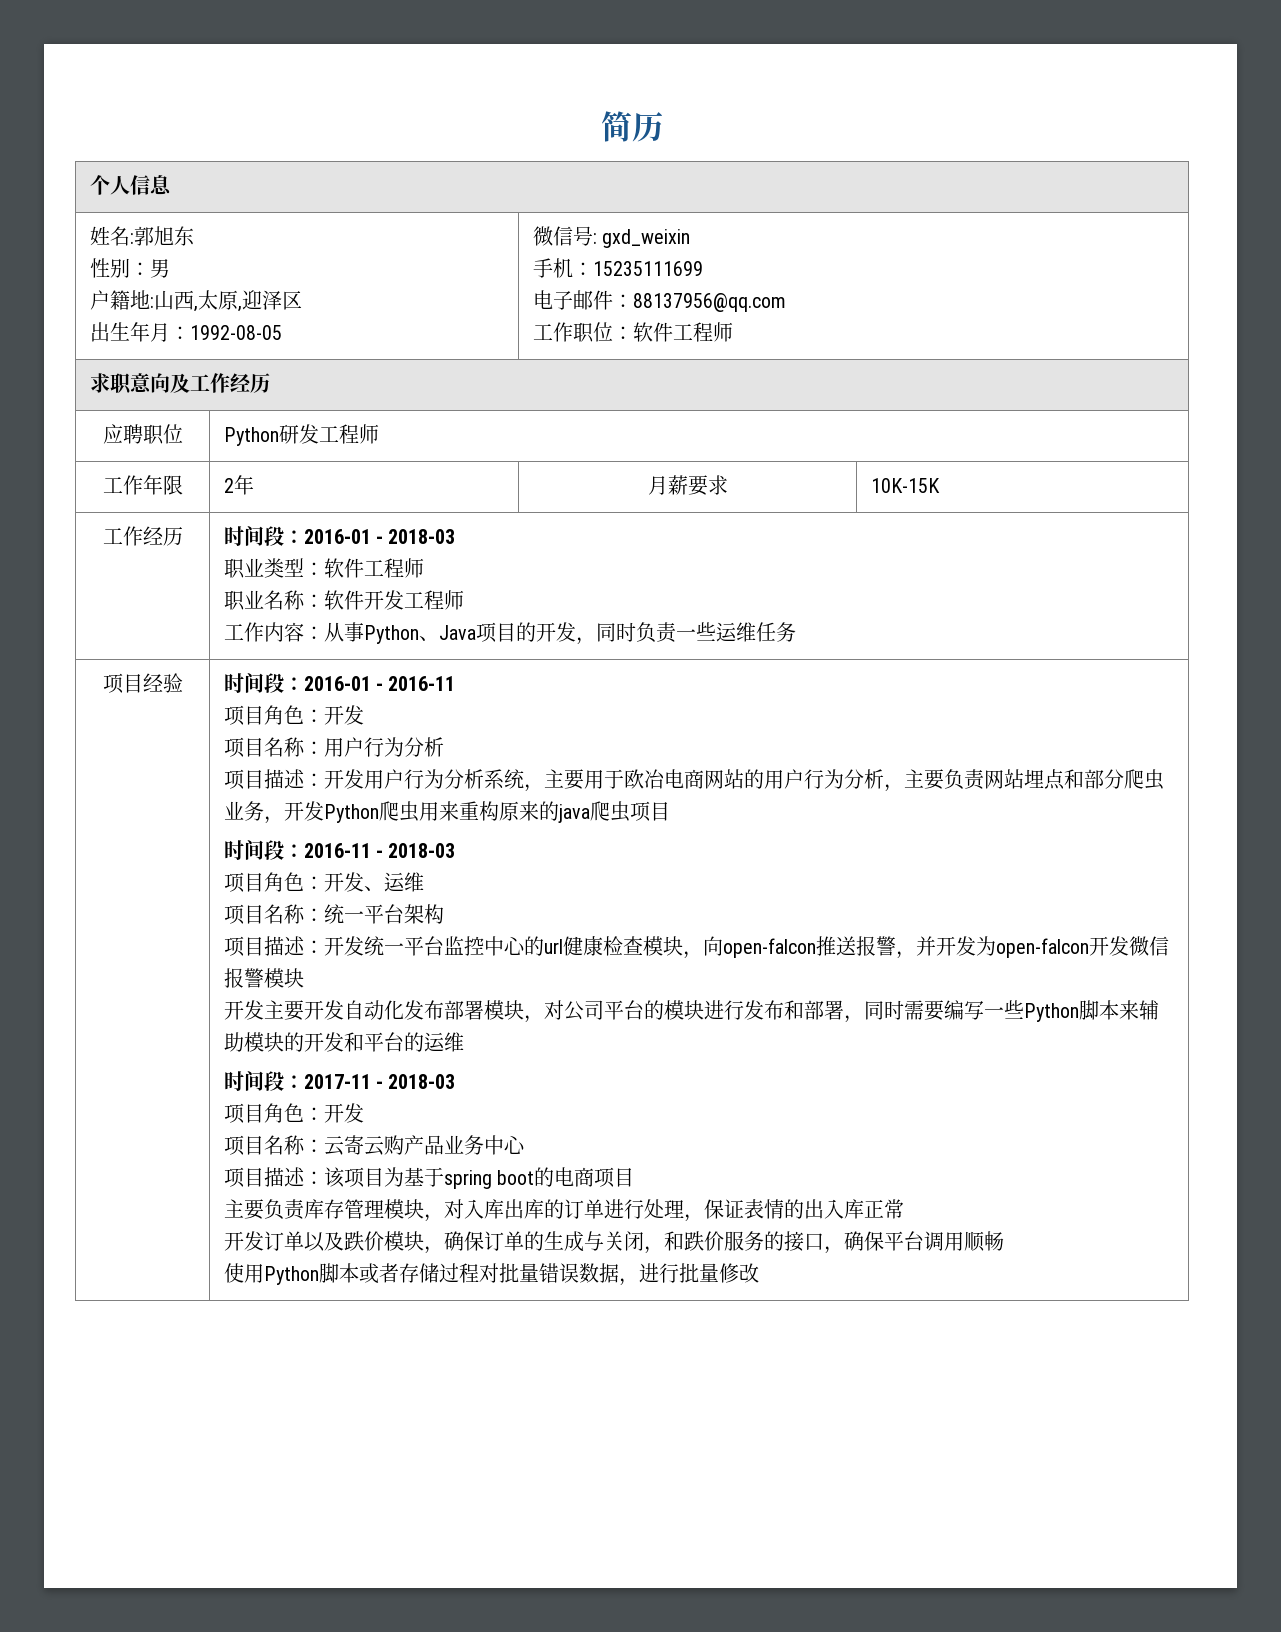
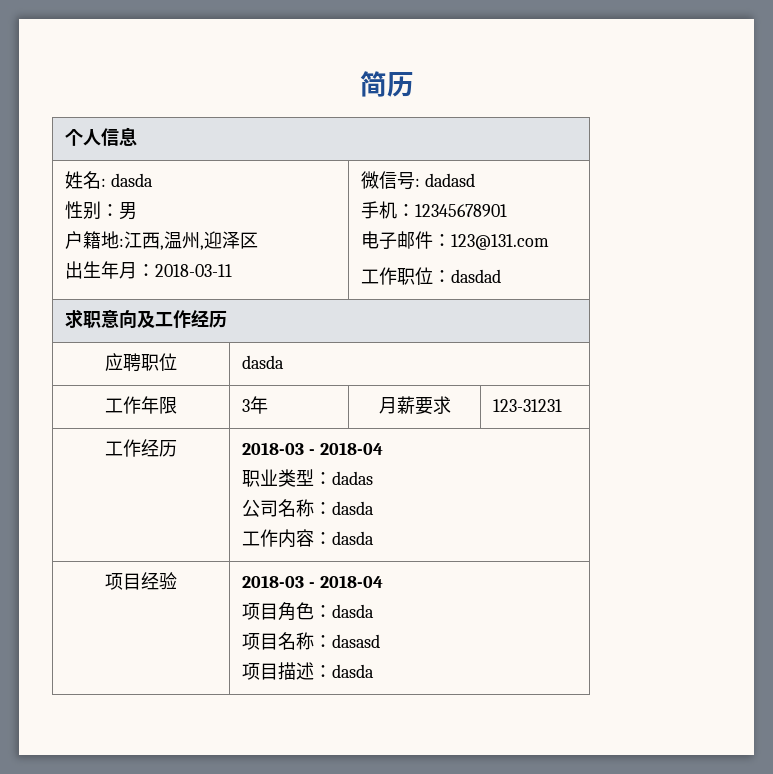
- 姓名:郭旭东
+ 姓名: dasda
  性别：男
- 户籍地:山西,太原,迎泽区
- 出生年月：1992-08-05 | 微信号: gxd_weixin
- 手机：15235111699
- 电子邮件：88137956@qq.com
- 工作职位：软件工程师
+ 户籍地:江西,温州,迎泽区
+ 出生年月：2018-03-11 | 微信号: dadasd
+ 手机：12345678901
+ 电子邮件：123@131.com
+ 工作职位：dasdad
- 应聘职位 | Python研发工程师
+ 应聘职位 | dasda
- 工作年限 | 2年 | 月薪要求 | 10K-15K
+ 工作年限 | 3年 | 月薪要求 | 123-31231
- 工作经历 | 时间段：2016-01 - 2018-03
- 职业类型：软件工程师
- 职业名称：软件开发工程师
- 工作内容：从事Python、Java项目的开发，同时负责一些运维任务
- 项目经验 | 时间段：2016-01 - 2016-11
- 项目角色：开发
- 项目名称：用户行为分析
- 项目描述：开发用户行为分析系统，主要用于欧冶电商网站的用户行为分析，主要负责网站埋点和部分爬虫业务，开发Python爬虫用来重构原来的java爬虫项目
- 时间段：2016-11 - 2018-03
- 项目角色：开发、运维
- 项目名称：统一平台架构
- 项目描述：开发统一平台监控中心的url健康检查模块，向open-falcon推送报警，并开发为open-falcon开发微信报警模块
- 开发主要开发自动化发布部署模块，对公司平台的模块进行发布和部署，同时需要编写一些Python脚本来辅助模块的开发和平台的运维
- 时间段：2017-11 - 2018-03
- 项目角色：开发
- 项目名称：云寄云购产品业务中心
- 项目描述：该项目为基于spring boot的电商项目
- 主要负责库存管理模块，对入库出库的订单进行处理，保证表情的出入库正常
- 开发订单以及跌价模块，确保订单的生成与关闭，和跌价服务的接口，确保平台调用顺畅
- 使用Python脚本或者存储过程对批量错误数据，进行批量修改
+ 工作经历 | 2018-03 - 2018-04
+ 职业类型：dadas
+ 公司名称：dasda
+ 工作内容：dasda
+ 项目经验 | 2018-03 - 2018-04
+ 项目角色：dasda
+ 项目名称：dasasd
+ 项目描述：dasda

